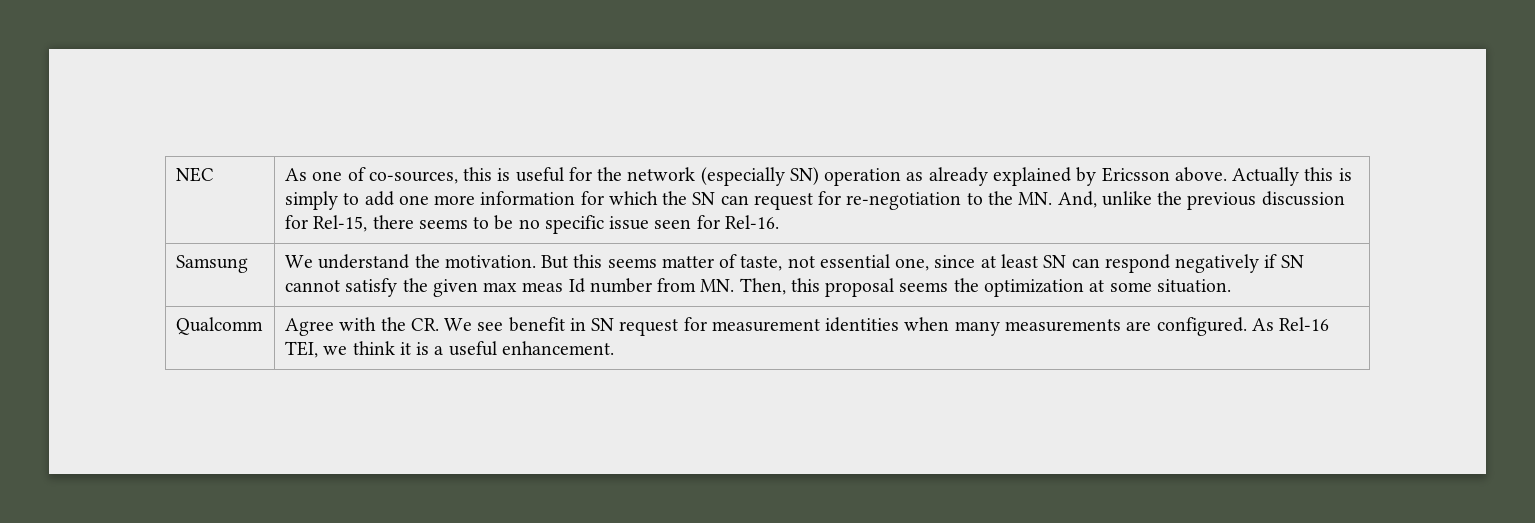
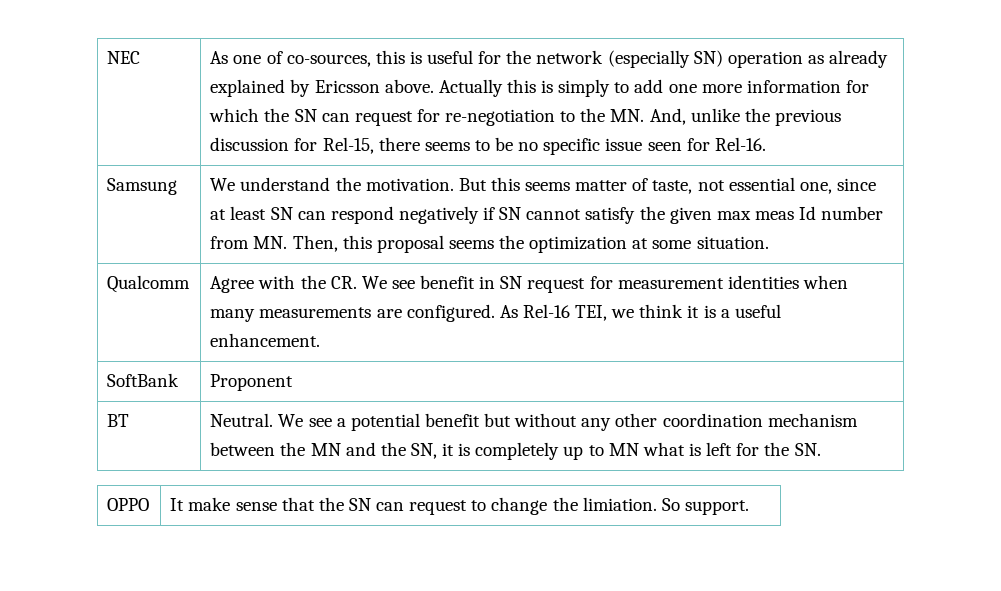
+ SoftBank | Proponent
+ BT | Neutral. We see a potential benefit but without any other coordination mechanism between the MN and the SN, it is completely up to MN what is left for the SN.
+ OPPO | It make sense that the SN can request to change the limiation. So support.

